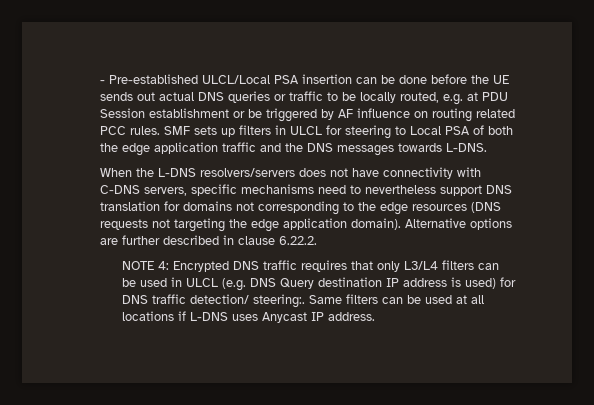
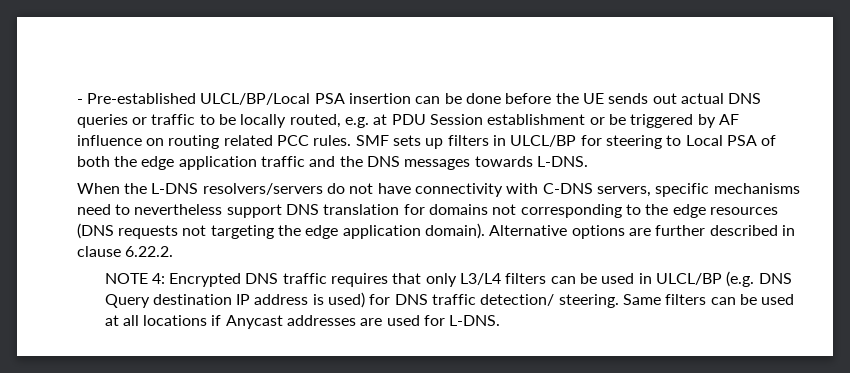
- - Pre-established ULCL/Local PSA insertion can be done before the UE sends out actual DNS queries or traffic to be locally routed, e.g. at PDU Session establishment or be triggered by AF influence on routing related PCC rules.
+ - Pre-established ULCL/BP/Local PSA insertion can be done before the UE sends out actual DNS queries or traffic to be locally routed, e.g. at PDU Session establishment or be triggered by AF influence on routing related PCC rules.
- SMF sets up filters in ULCL for steering to Local PSA of both the edge application traffic and the DNS messages towards L-DNS.
+ SMF sets up filters in ULCL/BP for steering to Local PSA of both the edge application traffic and the DNS messages towards L-DNS.
- When the L-DNS resolvers/servers does not have connectivity with C-DNS servers, specific mechanisms need to nevertheless support DNS translation for domains not corresponding to the edge resources (DNS requests not targeting the edge application domain).
+ When the L-DNS resolvers/servers do not have connectivity with C-DNS servers, specific mechanisms need to nevertheless support DNS translation for domains not corresponding to the edge resources (DNS requests not targeting the edge application domain).
- NOTE 4: Encrypted DNS traffic requires that only L3/L4 filters can be used in ULCL (e.g. DNS Query destination IP address is used) for DNS traffic detection/ steering:.
+ NOTE 4: Encrypted DNS traffic requires that only L3/L4 filters can be used in ULCL/BP (e.g. DNS Query destination IP address is used) for DNS traffic detection/ steering.
- Same filters can be used at all locations if L-DNS uses Anycast IP address.
+ Same filters can be used at all locations if Anycast addresses are used for L-DNS.

